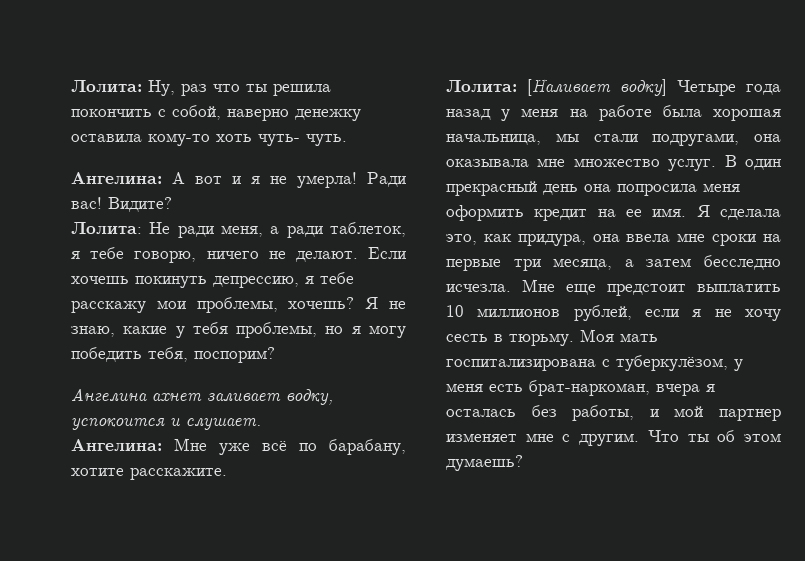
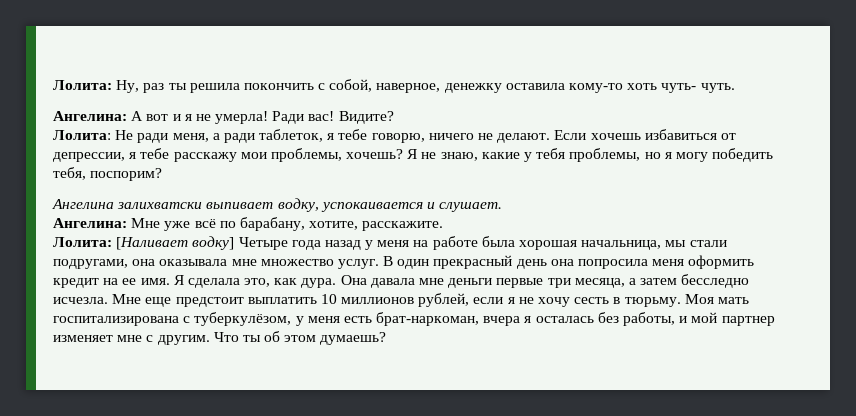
- Лолита: Ну, раз что ты решила покончить с собой, наверно денежку оставила кому-то хоть чуть- чуть.
+ Лолита: Ну, раз ты решила покончить с собой, наверное, денежку оставила кому-то хоть чуть- чуть.
- Если хочешь покинуть депрессию, я тебе расскажу мои проблемы, хочешь?
+ Если хочешь избавиться от депрессии, я тебе расскажу мои проблемы, хочешь?
- Ангелина ахнет заливает водку, успокоится и слушает.
+ Ангелина залихватски выпивает водку, успокаивается и слушает.
- Ангелина: Мне уже всё по барабану, хотите расскажите.
+ Ангелина: Мне уже всё по барабану, хотите, расскажите.
- Я сделала это, как придура, она ввела мне сроки на первые три месяца, а затем бесследно исчезла.
+ Я сделала это, как дура. Она давала мне деньги первые три месяца, а затем бесследно исчезла.

